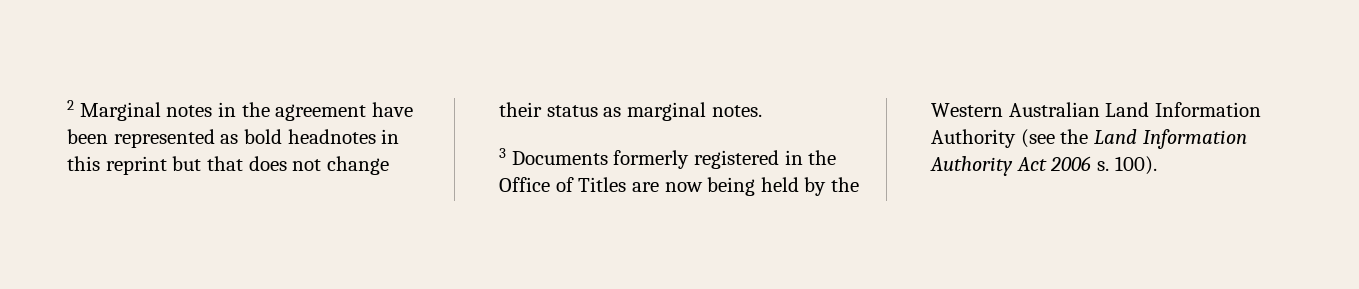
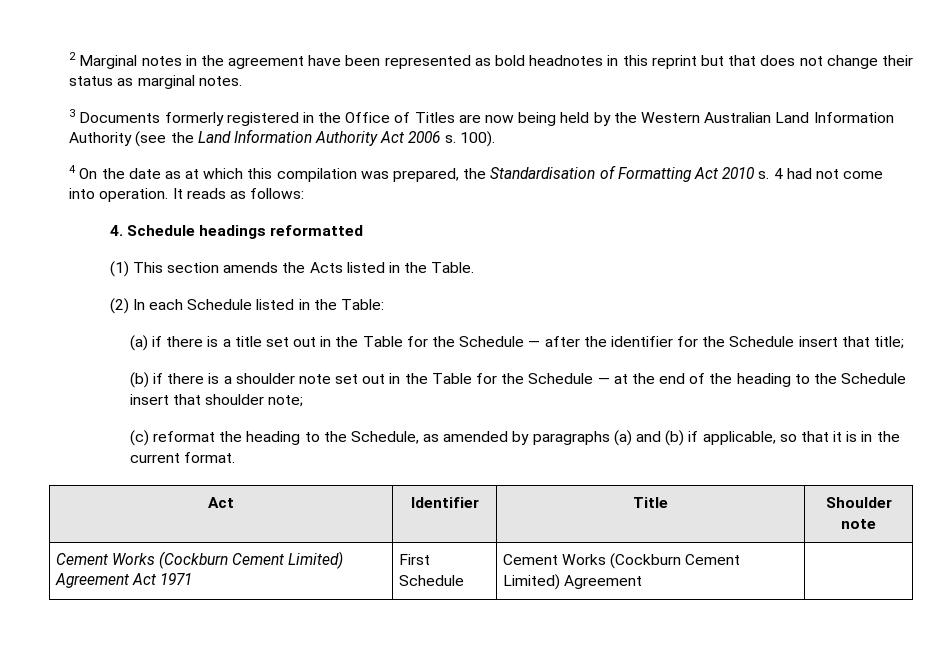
+ 4 On the date as at which this compilation was prepared, the Standardisation of Formatting Act 2010 s. 4 had not come into operation. It reads as follows:
+ 4. Schedule headings reformatted
+ (1) This section amends the Acts listed in the Table.
+ (2) In each Schedule listed in the Table:
+ (a) if there is a title set out in the Table for the Schedule — after the identifier for the Schedule insert that title;
+ (b) if there is a shoulder note set out in the Table for the Schedule — at the end of the heading to the Schedule insert that shoulder note;
+ (c) reformat the heading to the Schedule, as amended by paragraphs (a) and (b) if applicable, so that it is in the current format.
+ Act | Identifier | Title | Shoulder note
+ Cement Works (Cockburn Cement Limited) Agreement Act 1971 | First Schedule | Cement Works (Cockburn Cement Limited) Agreement |

